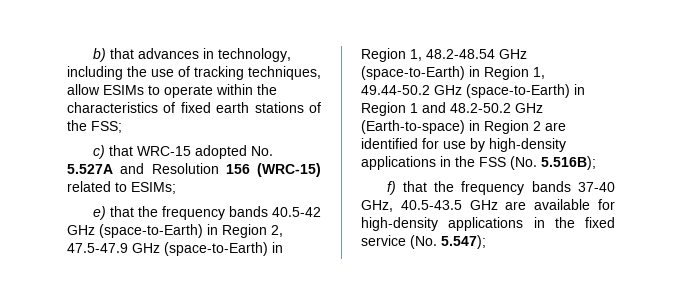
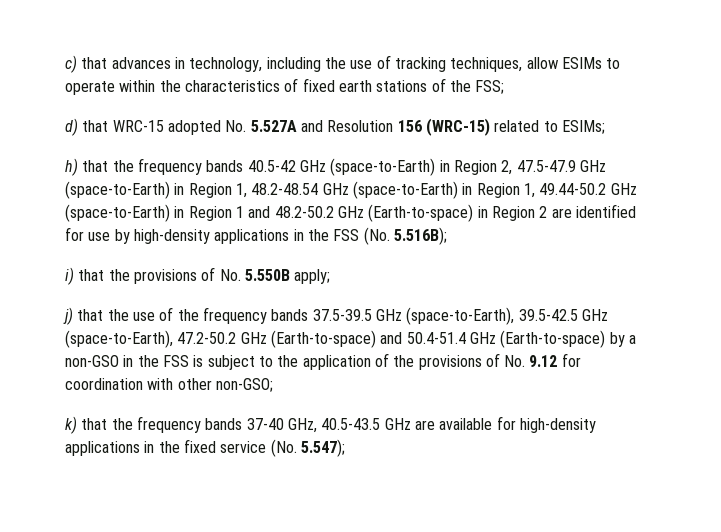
- b) that advances in technology, including the use of tracking techniques, allow ESIMs to operate within the characteristics of fixed earth stations of the FSS;
+ c) that advances in technology, including the use of tracking techniques, allow ESIMs to operate within the characteristics of fixed earth stations of the FSS;
- c) that WRC-15 adopted No. 5.527A and Resolution 156 (WRC-15) related to ESIMs;
+ d) that WRC-15 adopted No. 5.527A and Resolution 156 (WRC-15) related to ESIMs;
- e) that the frequency bands 40.5-42 GHz (space-to-Earth) in Region 2, 47.5-47.9 GHz (space-to-Earth) in Region 1, 48.2-48.54 GHz (space-to-Earth) in Region 1, 49.44-50.2 GHz (space-to-Earth) in Region 1 and 48.2-50.2 GHz (Earth-to-space) in Region 2 are identified for use by high-density applications in the FSS (No. 5.516B);
+ h) that the frequency bands 40.5-42 GHz (space-to-Earth) in Region 2, 47.5-47.9 GHz (space-to-Earth) in Region 1, 48.2-48.54 GHz (space-to-Earth) in Region 1, 49.44-50.2 GHz (space-to-Earth) in Region 1 and 48.2-50.2 GHz (Earth-to-space) in Region 2 are identified for use by high-density applications in the FSS (No. 5.516B);
- f) that the frequency bands 37-40 GHz, 40.5-43.5 GHz are available for high-density applications in the fixed service (No. 5.547);
+ i) that the provisions of No. 5.550B apply;
+ j) that the use of the frequency bands 37.5-39.5 GHz (space-to-Earth), 39.5-42.5 GHz (space-to-Earth), 47.2-50.2 GHz (Earth-to-space) and 50.4-51.4 GHz (Earth-to-space) by a non-GSO in the FSS is subject to the application of the provisions of No. 9.12 for coordination with other non-GSO;
+ k) that the frequency bands 37-40 GHz, 40.5-43.5 GHz are available for high-density applications in the fixed service (No. 5.547);

